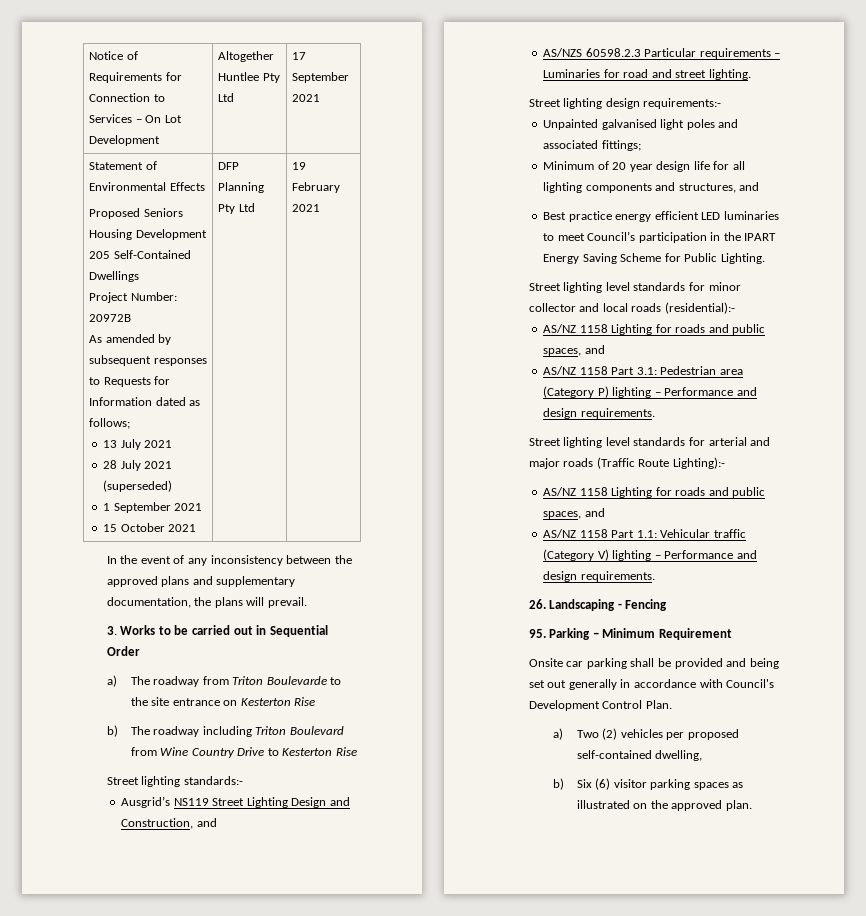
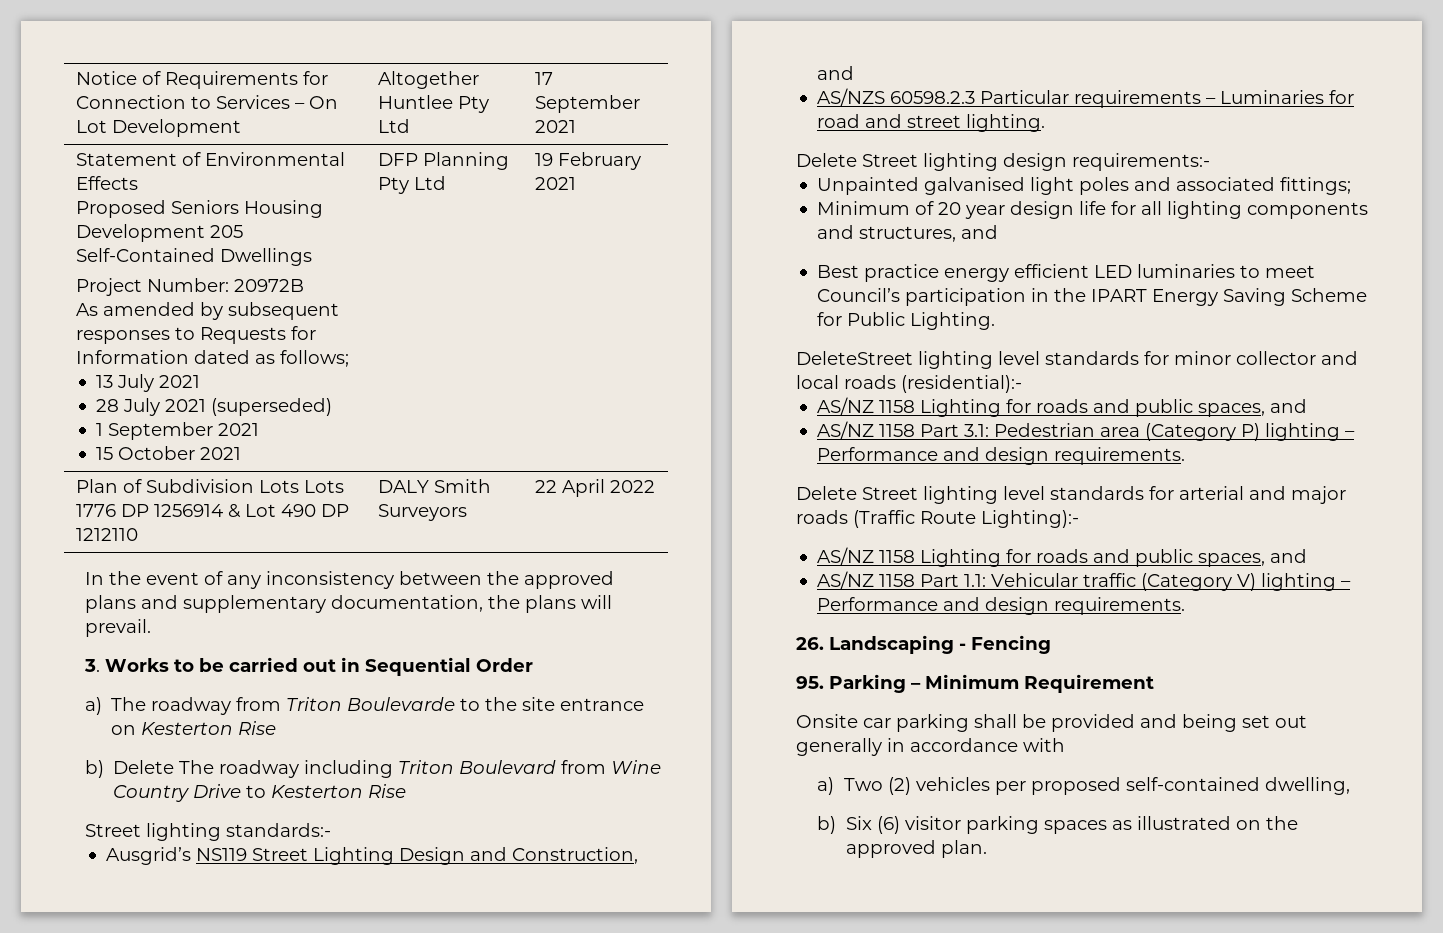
+ Plan of Subdivision Lots Lots 1776 DP 1256914 & Lot 490 DP 1212110 | DALY Smith Surveyors | 22 April 2022
- b) The roadway including Triton Boulevard from Wine Country Drive to Kesterton Rise
+ b) Delete The roadway including Triton Boulevard from Wine Country Drive to Kesterton Rise
- Street lighting design requirements:-
+ Delete Street lighting design requirements:-
- Street lighting level standards for minor collector and local roads (residential):-
+ DeleteStreet lighting level standards for minor collector and local roads (residential):-
- Street lighting level standards for arterial and major roads (Traffic Route Lighting):-
+ Delete Street lighting level standards for arterial and major roads (Traffic Route Lighting):-
- Onsite car parking shall be provided and being set out generally in accordance with Council's Development Control Plan.
+ Onsite car parking shall be provided and being set out generally in accordance with

